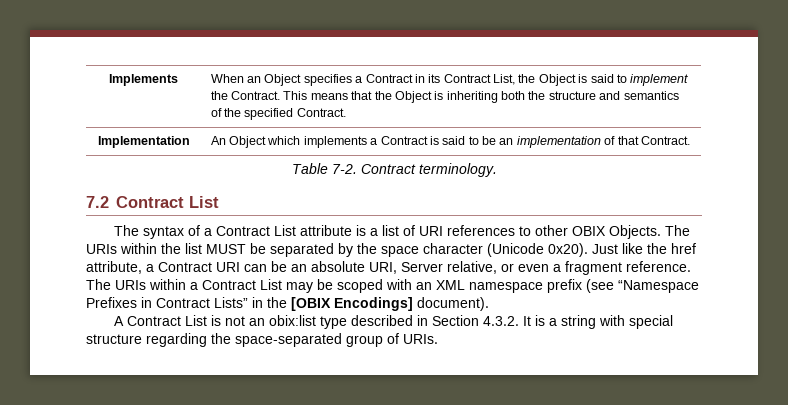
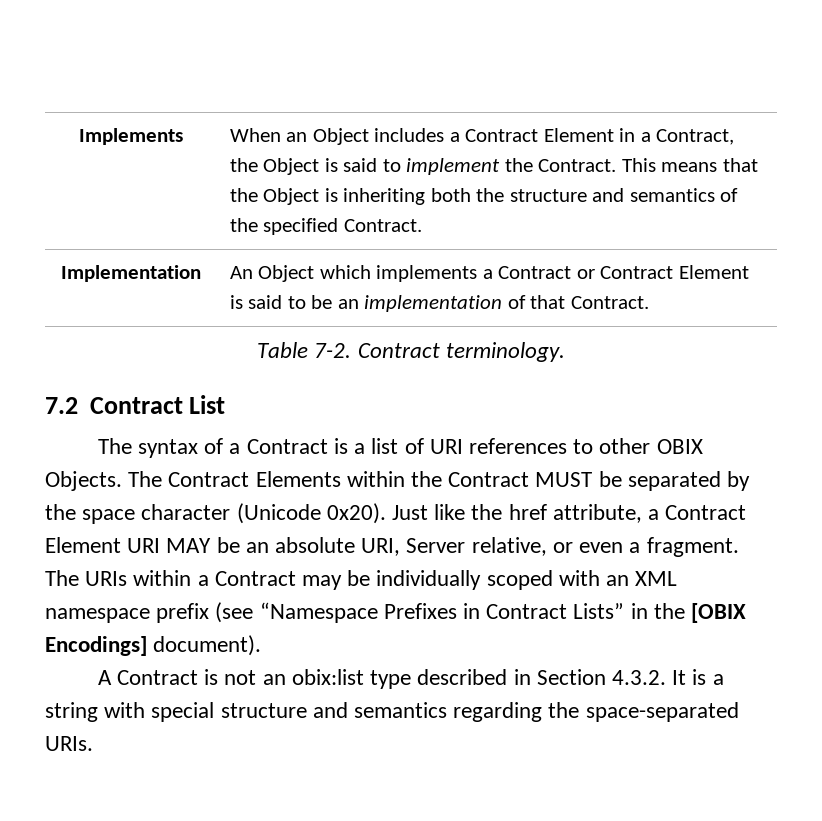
- Implements | When an Object specifies a Contract in its Contract List, the Object is said to implement the Contract. This means that the Object is inheriting both the structure and semantics of the specified Contract.
+ Implements | When an Object includes a Contract Element in a Contract, the Object is said to implement the Contract. This means that the Object is inheriting both the structure and semantics of the specified Contract.
- Implementation | An Object which implements a Contract is said to be an implementation of that Contract.
+ Implementation | An Object which implements a Contract or Contract Element is said to be an implementation of that Contract.
- The syntax of a Contract List attribute is a list of URI references to other OBIX Objects.
+ The syntax of a Contract is a list of URI references to other OBIX Objects.
- The URIs within the list MUST be separated by the space character (Unicode 0x20).
+ The Contract Elements within the Contract MUST be separated by the space character (Unicode 0x20).
- Just like the href attribute, a Contract URI can be an absolute URI, Server relative, or even a fragment reference.
+ Just like the href attribute, a Contract Element URI MAY be an absolute URI, Server relative, or even a fragment.
- The URIs within a Contract List may be scoped with an XML namespace prefix (see “Namespace Prefixes in Contract Lists” in the [OBIX Encodings] document).
+ The URIs within a Contract may be individually scoped with an XML namespace prefix (see “Namespace Prefixes in Contract Lists” in the [OBIX Encodings] document).
- A Contract List is not an obix:list type described in Section 4.3.2. It is a string with special structure regarding the space-separated group of URIs.
+ A Contract is not an obix:list type described in Section 4.3.2. It is a string with special structure and semantics regarding the space-separated URIs.

